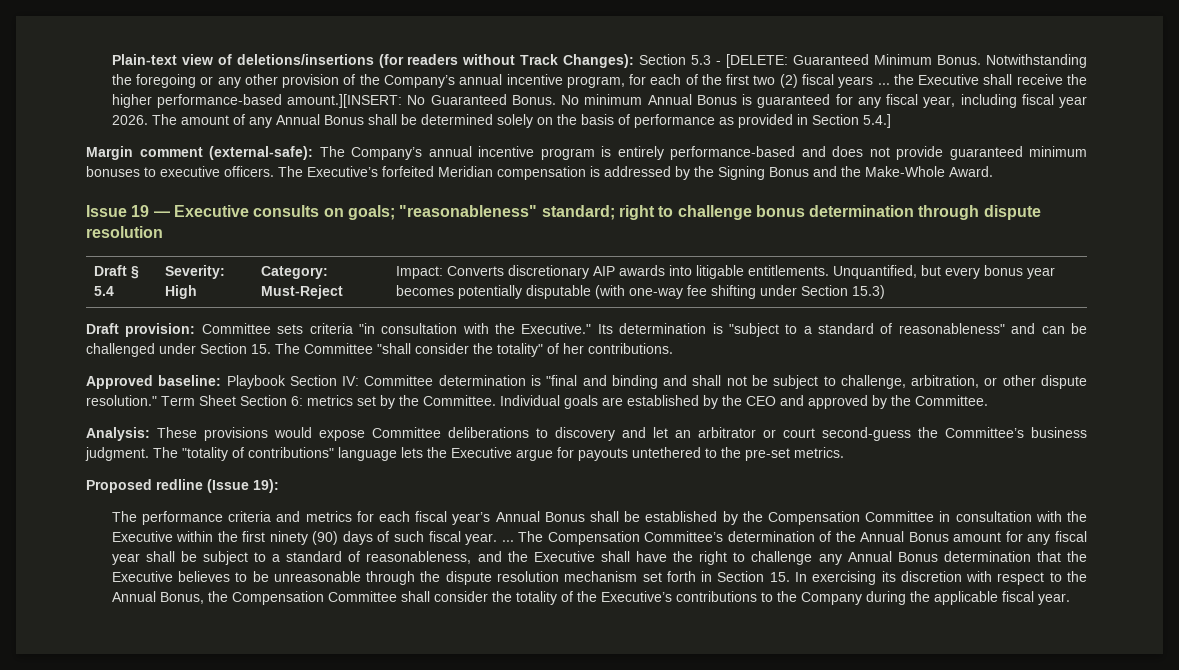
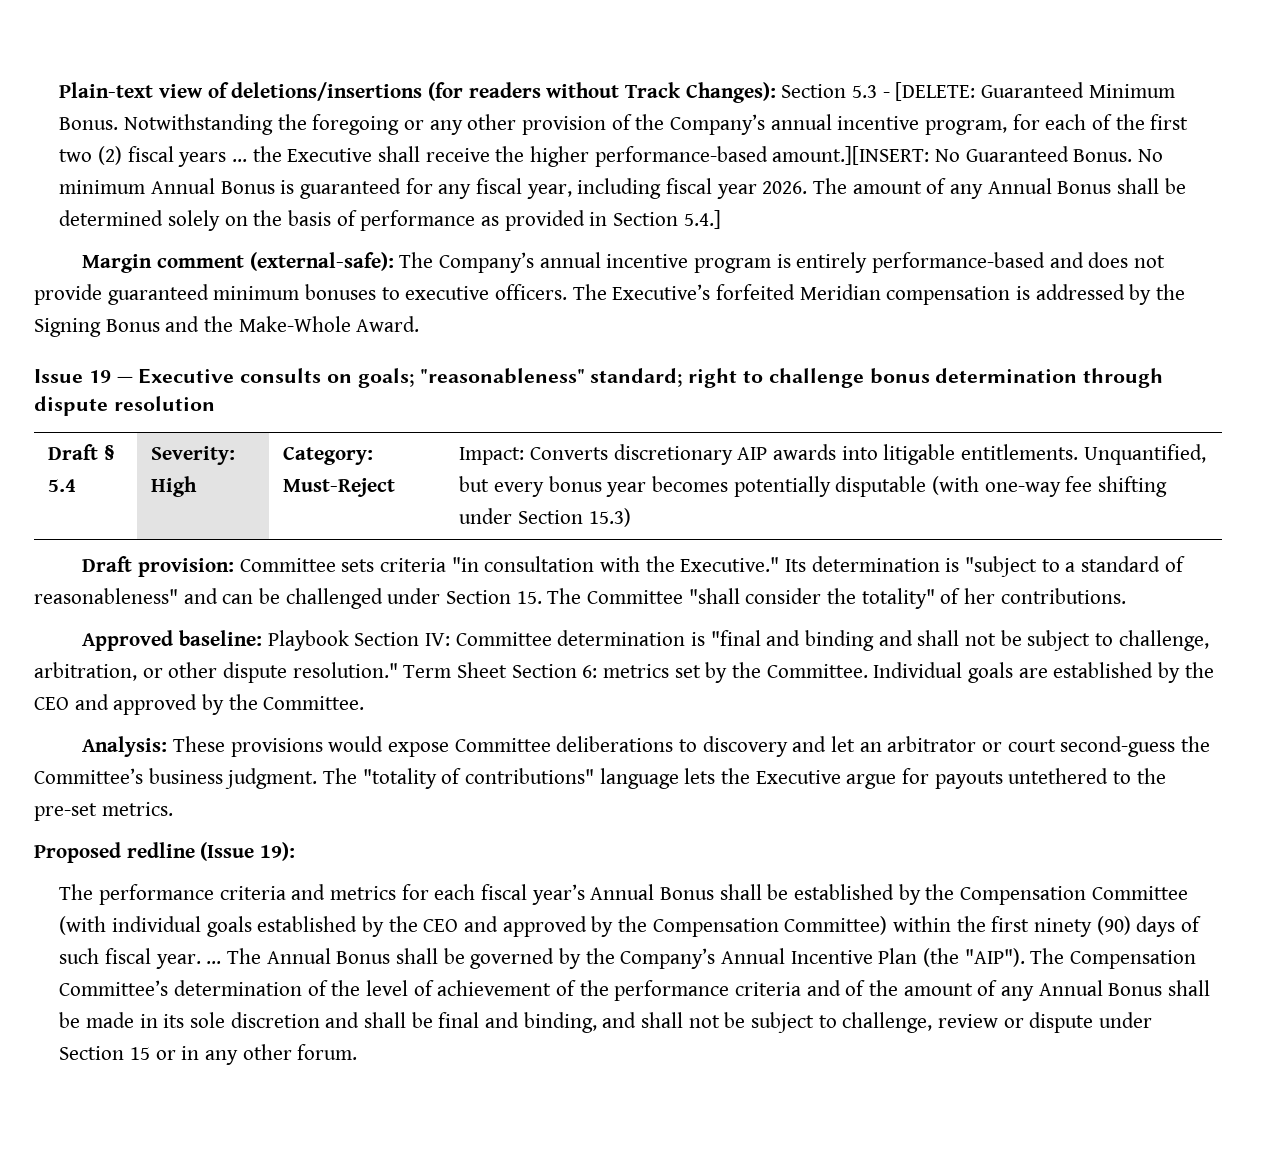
- The performance criteria and metrics for each fiscal year’s Annual Bonus shall be established by the Compensation Committee in consultation with the Executive within the first ninety (90) days of such fiscal year. ...
+ The performance criteria and metrics for each fiscal year’s Annual Bonus shall be established by the Compensation Committee (with individual goals established by the CEO and approved by the Compensation Committee) within the first ninety (90) days of such fiscal year. ...
- The Compensation Committee’s determination of the Annual Bonus amount for any fiscal year shall be subject to a standard of reasonableness, and the Executive shall have the right to challenge any Annual Bonus determination that the Executive believes to be unreasonable through the dispute resolution mechanism set forth in Section 15. In exercising its discretion with respect to the Annual Bonus, the Compensation Committee shall consider the totality of the Executive’s contributions to the Company during the applicable fiscal year.
+ The Annual Bonus shall be governed by the Company’s Annual Incentive Plan (the "AIP"). The Compensation Committee’s determination of the level of achievement of the performance criteria and of the amount of any Annual Bonus shall be made in its sole discretion and shall be final and binding, and shall not be subject to challenge, review or dispute under Section 15 or in any other forum.

